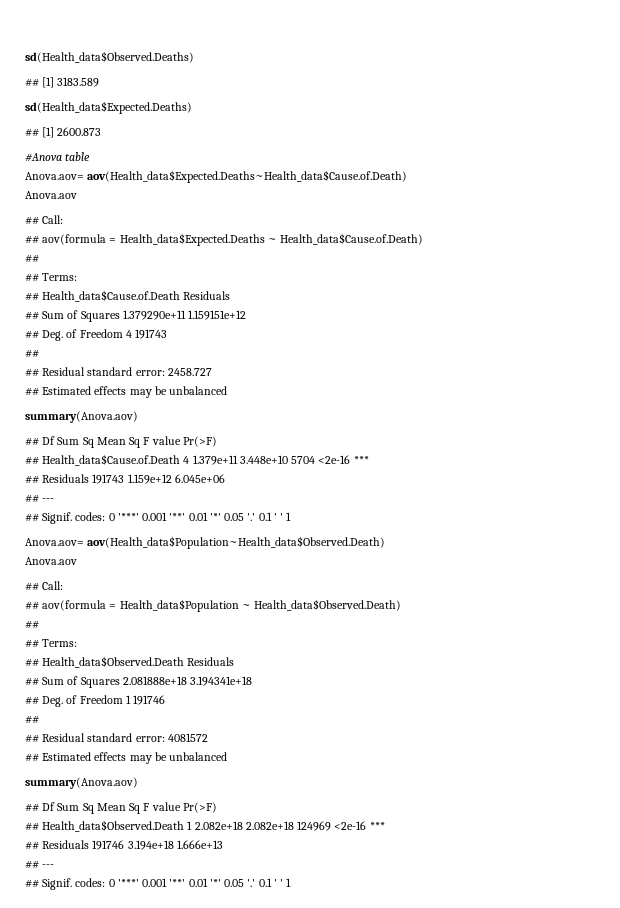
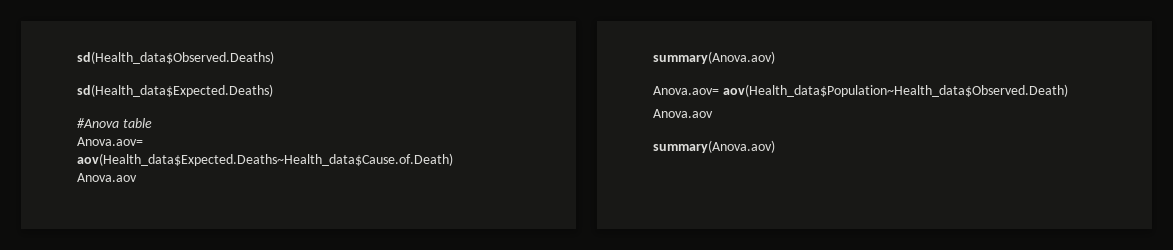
- ## [1] 3183.589
  sd(Health_data$Expected.Deaths)
- ## [1] 2600.873
  Anova.aov= aov(Health_data$Expected.Deaths~Health_data$Cause.of.Death)
  Anova.aov
- ## Call:
- ## aov(formula = Health_data$Expected.Deaths ~ Health_data$Cause.of.Death)
- ##
- ## Terms:
- ## Health_data$Cause.of.Death Residuals
- ## Sum of Squares 1.379290e+11 1.159151e+12
- ## Deg. of Freedom 4 191743
- ##
- ## Residual standard error: 2458.727
- ## Estimated effects may be unbalanced
  summary(Anova.aov)
- ## Df Sum Sq Mean Sq F value Pr(>F)
- ## Health_data$Cause.of.Death 4 1.379e+11 3.448e+10 5704 <2e-16 ***
- ## Residuals 191743 1.159e+12 6.045e+06
- ## ---
- ## Signif. codes: 0 '***' 0.001 '**' 0.01 '*' 0.05 '.' 0.1 ' ' 1
  Anova.aov= aov(Health_data$Population~Health_data$Observed.Death)
  Anova.aov
- ## Call:
- ## aov(formula = Health_data$Population ~ Health_data$Observed.Death)
- ##
- ## Terms:
- ## Health_data$Observed.Death Residuals
- ## Sum of Squares 2.081888e+18 3.194341e+18
- ## Deg. of Freedom 1 191746
- ##
- ## Residual standard error: 4081572
- ## Estimated effects may be unbalanced
  summary(Anova.aov)
- ## Df Sum Sq Mean Sq F value Pr(>F)
- ## Health_data$Observed.Death 1 2.082e+18 2.082e+18 124969 <2e-16 ***
- ## Residuals 191746 3.194e+18 1.666e+13
- ## ---
- ## Signif. codes: 0 '***' 0.001 '**' 0.01 '*' 0.05 '.' 0.1 ' ' 1

